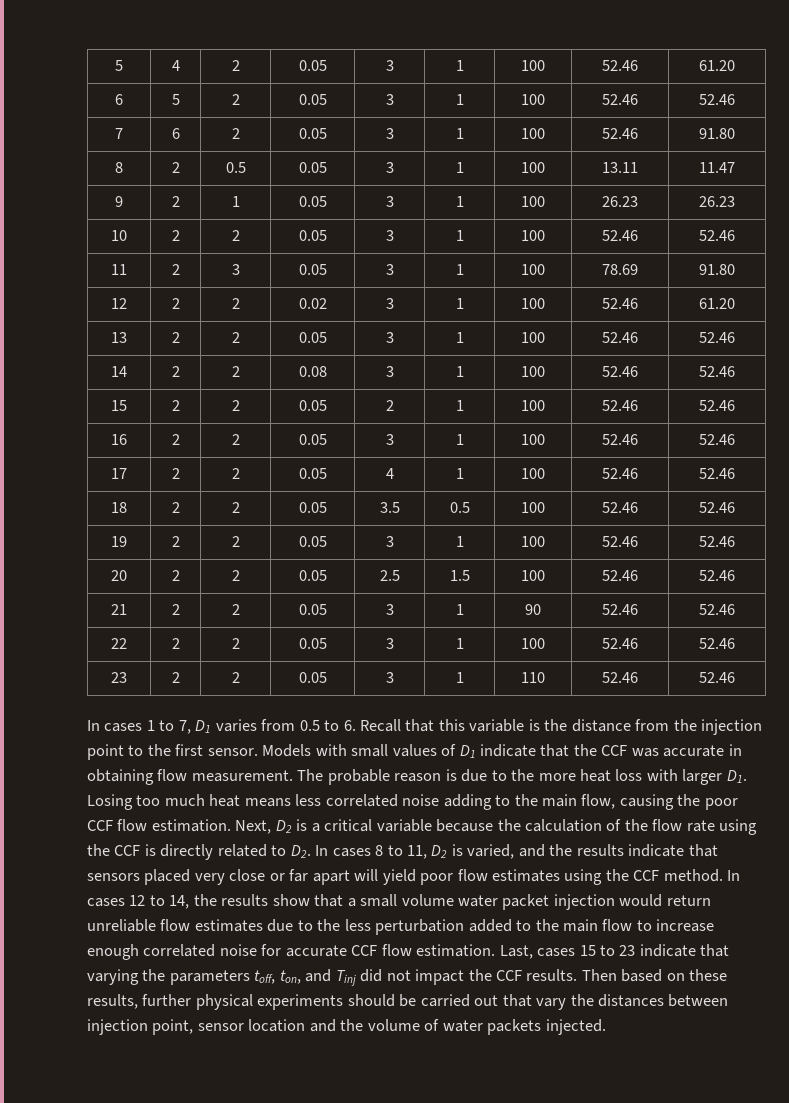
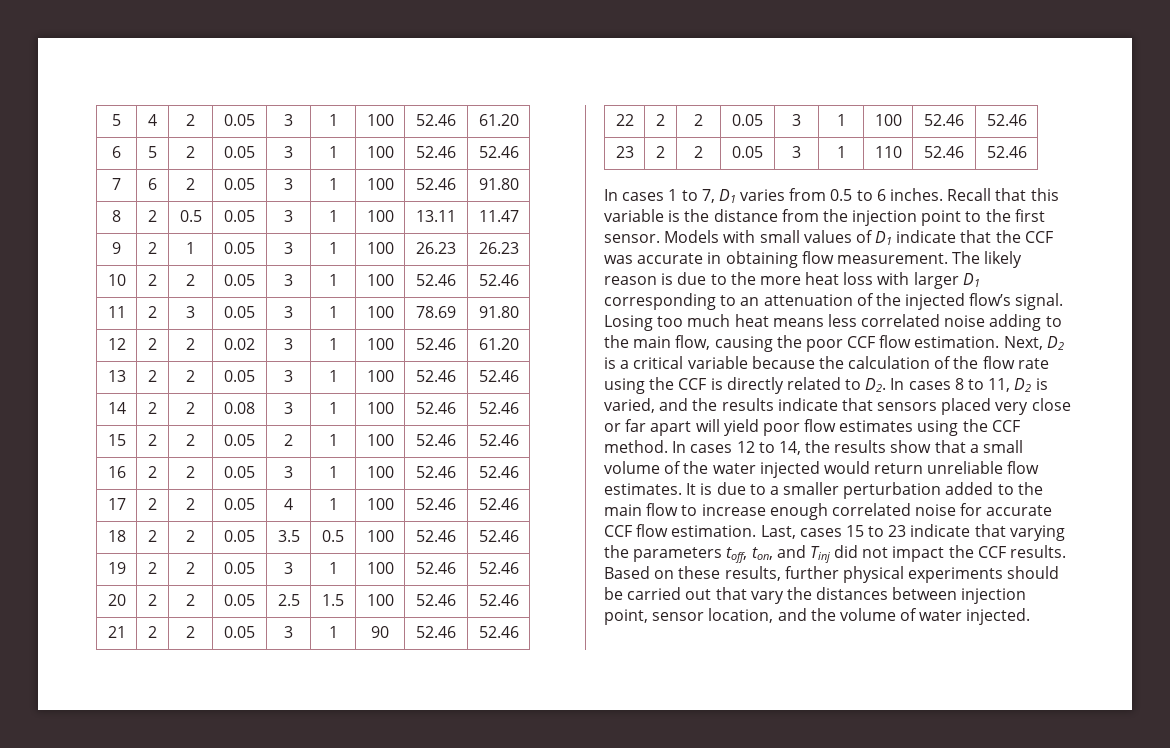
- In cases 1 to 7, D1 varies from 0.5 to 6. Recall that this variable is the distance from the injection point to the first sensor.
+ In cases 1 to 7, D1 varies from 0.5 to 6 inches. Recall that this variable is the distance from the injection point to the first sensor.
- The probable reason is due to the more heat loss with larger D1. Losing too much heat means less correlated noise adding to the main flow, causing the poor CCF flow estimation.
+ The likely reason is due to the more heat loss with larger D1 corresponding to an attenuation of the injected flow’s signal. Losing too much heat means less correlated noise adding to the main flow, causing the poor CCF flow estimation.
- In cases 12 to 14, the results show that a small volume water packet injection would return unreliable flow estimates due to the less perturbation added to the main flow to increase enough correlated noise for accurate CCF flow estimation.
+ In cases 12 to 14, the results show that a small volume of the water injected would return unreliable flow estimates. It is due to a smaller perturbation added to the main flow to increase enough correlated noise for accurate CCF flow estimation.
- Then based on these results, further physical experiments should be carried out that vary the distances between injection point, sensor location and the volume of water packets injected.
+ Based on these results, further physical experiments should be carried out that vary the distances between injection point, sensor location, and the volume of water injected.

